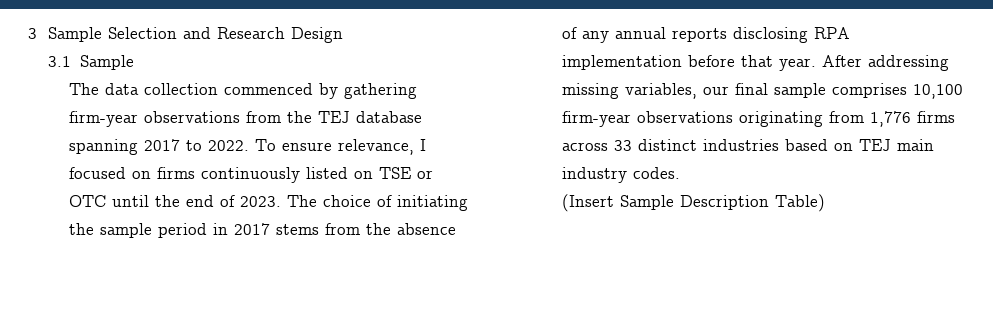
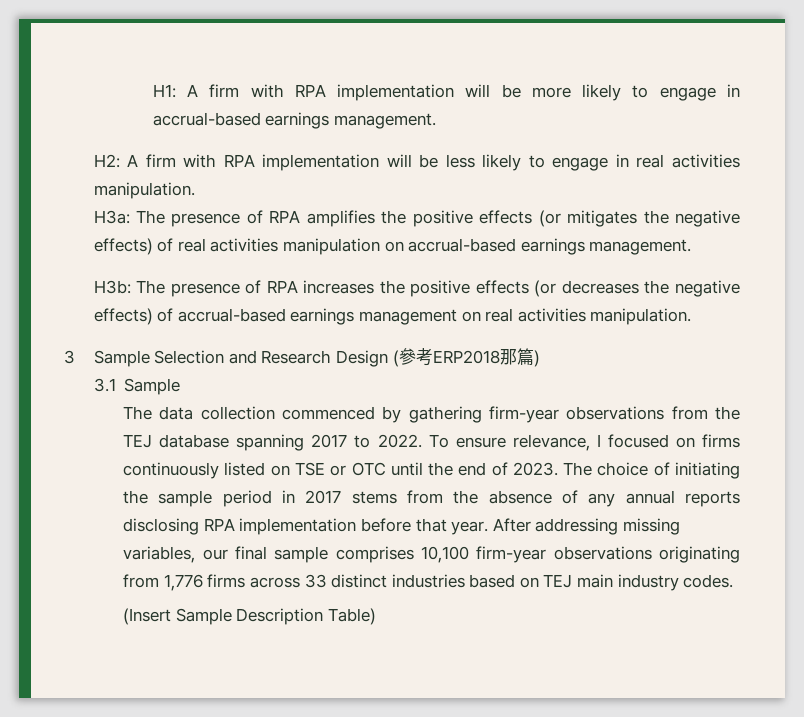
+ H1: A firm with RPA implementation will be more likely to engage in accrual-based earnings management.
+ H2: A firm with RPA implementation will be less likely to engage in real activities manipulation.
+ H3a: The presence of RPA amplifies the positive effects (or mitigates the negative effects) of real activities manipulation on accrual-based earnings management.
+ H3b: The presence of RPA increases the positive effects (or decreases the negative effects) of accrual-based earnings management on real activities manipulation.
- 3 Sample Selection and Research Design
+ 3 Sample Selection and Research Design (參考ERP2018那篇)

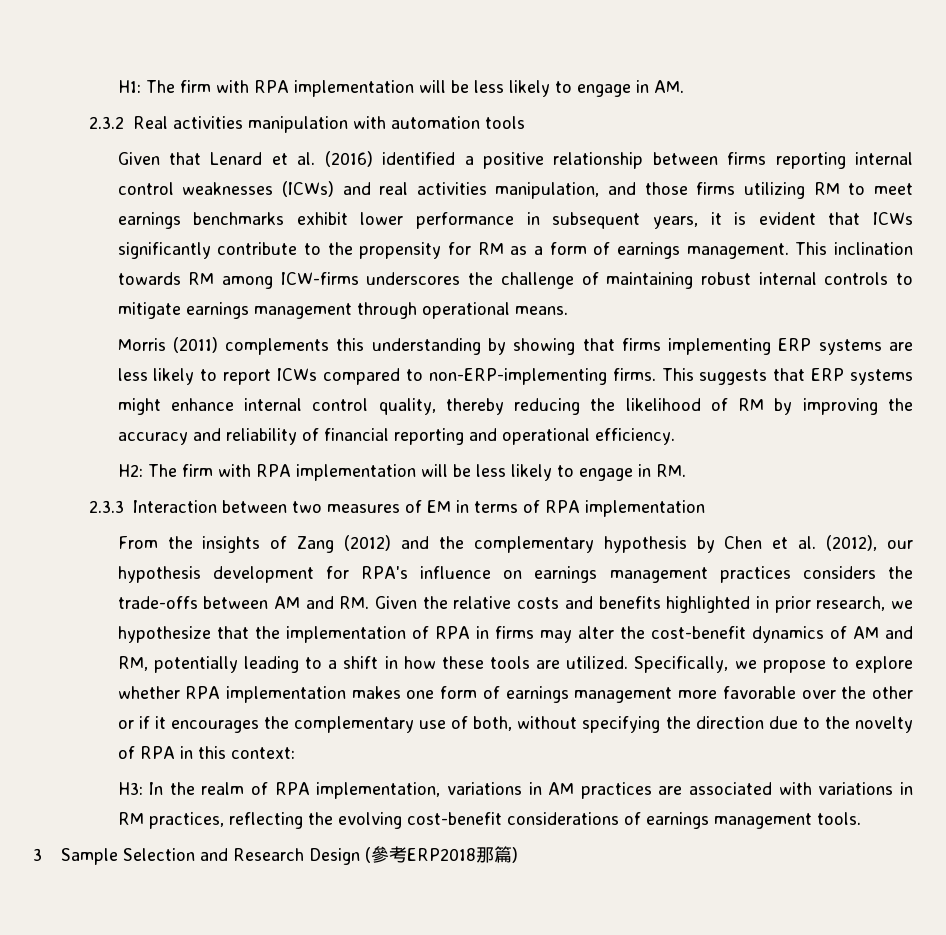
- H1: A firm with RPA implementation will be more likely to engage in accrual-based earnings management.
- H2: A firm with RPA implementation will be less likely to engage in real activities manipulation.
- H3a: The presence of RPA amplifies the positive effects (or mitigates the negative effects) of real activities manipulation on accrual-based earnings management.
- H3b: The presence of RPA increases the positive effects (or decreases the negative effects) of accrual-based earnings management on real activities manipulation.
+ H1: The firm with RPA implementation will be less likely to engage in AM.
+ 2.3.2 Real activities manipulation with automation tools
+ Given that Lenard et al. (2016) identified a positive relationship between firms reporting internal control weaknesses (ICWs) and real activities manipulation, and those firms utilizing RM to meet earnings benchmarks exhibit lower performance in subsequent years, it is evident that ICWs significantly contribute to the propensity for RM as a form of earnings management. This inclination towards RM among ICW-firms underscores the challenge of maintaining robust internal controls to mitigate earnings management through operational means.
+ Morris (2011) complements this understanding by showing that firms implementing ERP systems are less likely to report ICWs compared to non-ERP-implementing firms. This suggests that ERP systems might enhance internal control quality, thereby reducing the likelihood of RM by improving the accuracy and reliability of financial reporting and operational efficiency.
+ H2: The firm with RPA implementation will be less likely to engage in RM.
+ 2.3.3 Interaction between two measures of EM in terms of RPA implementation
+ From the insights of Zang (2012) and the complementary hypothesis by Chen et al. (2012), our hypothesis development for RPA's influence on earnings management practices considers the trade-offs between AM and RM. Given the relative costs and benefits highlighted in prior research, we hypothesize that the implementation of RPA in firms may alter the cost-benefit dynamics of AM and RM, potentially leading to a shift in how these tools are utilized. Specifically, we propose to explore whether RPA implementation makes one form of earnings management more favorable over the other or if it encourages the complementary use of both, without specifying the direction due to the novelty of RPA in this context:
+ H3: In the realm of RPA implementation, variations in AM practices are associated with variations in RM practices, reflecting the evolving cost-benefit considerations of earnings management tools.
- 3.1 Sample
- The data collection commenced by gathering firm-year observations from the TEJ database spanning 2017 to 2022. To ensure relevance, I focused on firms continuously listed on TSE or OTC until the end of 2023. The choice of initiating the sample period in 2017 stems from the absence of any annual reports disclosing RPA implementation before that year. After addressing missing variables, our final sample comprises 10,100 firm-year observations originating from 1,776 firms across 33 distinct industries based on TEJ main industry codes.
- (Insert Sample Description Table)

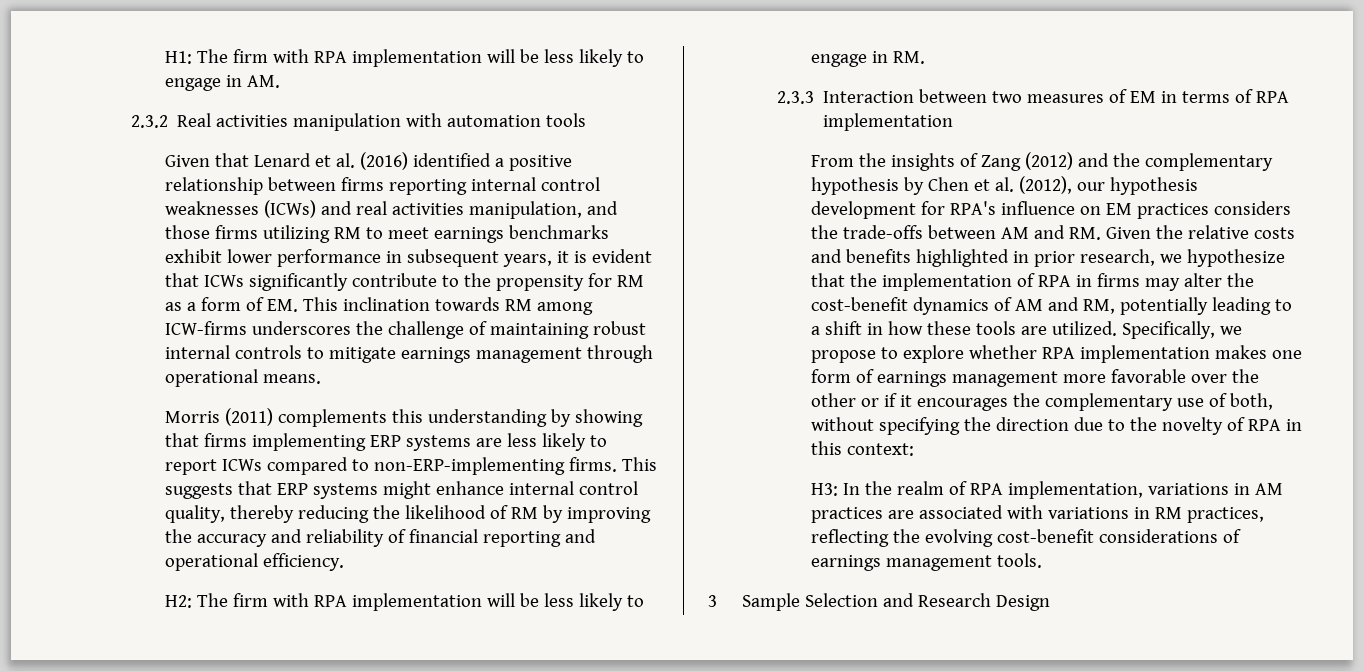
- Given that Lenard et al. (2016) identified a positive relationship between firms reporting internal control weaknesses (ICWs) and real activities manipulation, and those firms utilizing RM to meet earnings benchmarks exhibit lower performance in subsequent years, it is evident that ICWs significantly contribute to the propensity for RM as a form of earnings management. This inclination towards RM among ICW-firms underscores the challenge of maintaining robust internal controls to mitigate earnings management through operational means.
+ Given that Lenard et al. (2016) identified a positive relationship between firms reporting internal control weaknesses (ICWs) and real activities manipulation, and those firms utilizing RM to meet earnings benchmarks exhibit lower performance in subsequent years, it is evident that ICWs significantly contribute to the propensity for RM as a form of EM. This inclination towards RM among ICW-firms underscores the challenge of maintaining robust internal controls to mitigate earnings management through operational means.
- From the insights of Zang (2012) and the complementary hypothesis by Chen et al. (2012), our hypothesis development for RPA's influence on earnings management practices considers the trade-offs between AM and RM. Given the relative costs and benefits highlighted in prior research, we hypothesize that the implementation of RPA in firms may alter the cost-benefit dynamics of AM and RM, potentially leading to a shift in how these tools are utilized.
+ From the insights of Zang (2012) and the complementary hypothesis by Chen et al. (2012), our hypothesis development for RPA's influence on EM practices considers the trade-offs between AM and RM. Given the relative costs and benefits highlighted in prior research, we hypothesize that the implementation of RPA in firms may alter the cost-benefit dynamics of AM and RM, potentially leading to a shift in how these tools are utilized.
- 3 Sample Selection and Research Design (參考ERP2018那篇)
+ 3 Sample Selection and Research Design

